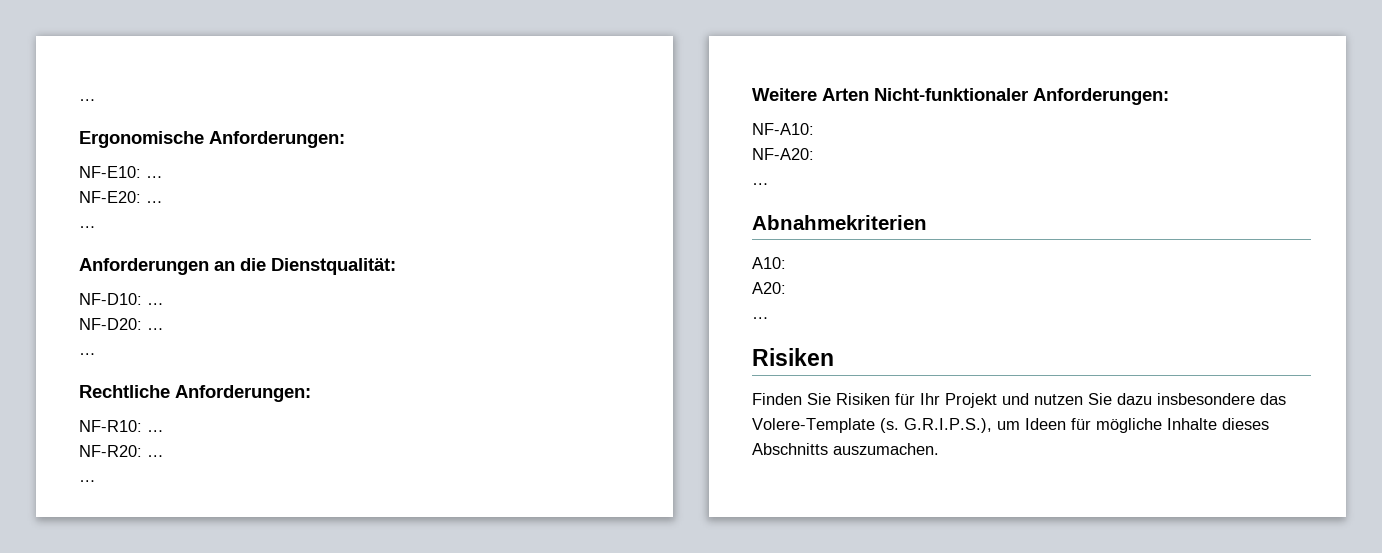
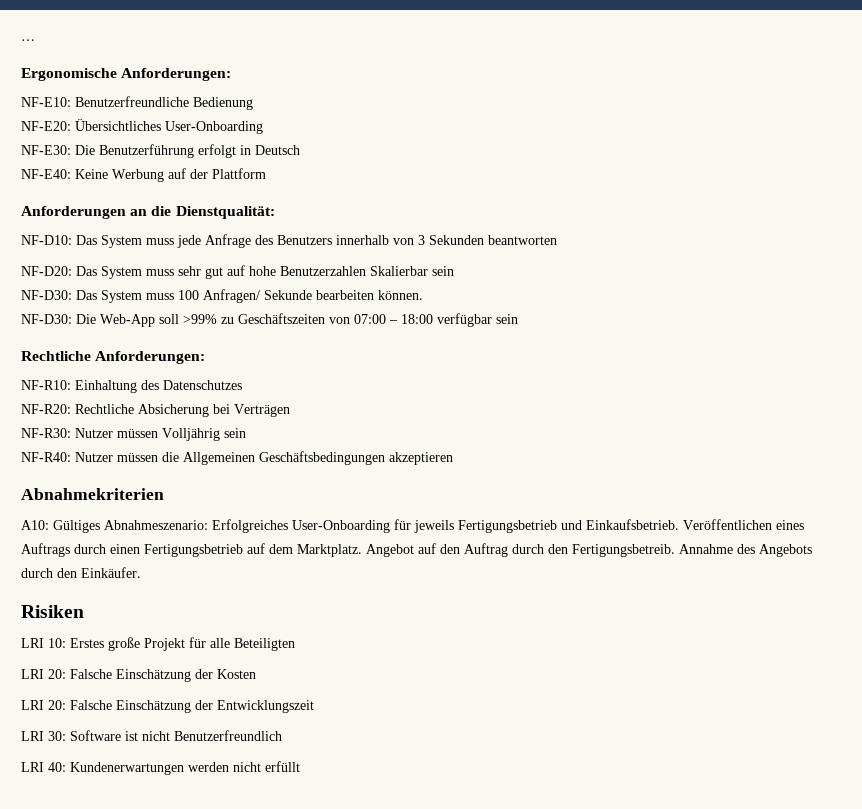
- NF-E10: …
+ NF-E10: Benutzerfreundliche Bedienung
- NF-E20: …
- …
+ NF-E20: Übersichtliches User-Onboarding
+ NF-E30: Die Benutzerführung erfolgt in Deutsch
+ NF-E40: Keine Werbung auf der Plattform
- NF-D10: …
- NF-D20: …
- …
+ NF-D10: Das System muss jede Anfrage des Benutzers innerhalb von 3 Sekunden beantworten
+ NF-D20: Das System muss sehr gut auf hohe Benutzerzahlen Skalierbar sein
+ NF-D30: Das System muss 100 Anfragen/ Sekunde bearbeiten können.
+ NF-D30: Die Web-App soll >99% zu Geschäftszeiten von 07:00 – 18:00 verfügbar sein
  Rechtliche Anforderungen:
- NF-R10: …
- NF-R20: …
- …
- Weitere Arten Nicht-funktionaler Anforderungen:
- NF-A10:
- NF-A20:
- …
+ NF-R10: Einhaltung des Datenschutzes
+ NF-R20: Rechtliche Absicherung bei Verträgen
+ NF-R30: Nutzer müssen Volljährig sein
+ NF-R40: Nutzer müssen die Allgemeinen Geschäftsbedingungen akzeptieren
  Abnahmekriterien
- A10:
- A20:
- …
+ A10: Gültiges Abnahmeszenario: Erfolgreiches User-Onboarding für jeweils Fertigungsbetrieb und Einkaufsbetrieb. Veröffentlichen eines Auftrags durch einen Fertigungsbetrieb auf dem Marktplatz. Angebot auf den Auftrag durch den Fertigungsbetreib. Annahme des Angebots durch den Einkäufer.
  Risiken
- Finden Sie Risiken für Ihr Projekt und nutzen Sie dazu insbesondere das Volere-Template (s. G.R.I.P.S.), um Ideen für mögliche Inhalte dieses Abschnitts auszumachen.
+ LRI 10: Erstes große Projekt für alle Beteiligten
+ LRI 20: Falsche Einschätzung der Kosten
+ LRI 20: Falsche Einschätzung der Entwicklungszeit
+ LRI 30: Software ist nicht Benutzerfreundlich
+ LRI 40: Kundenerwartungen werden nicht erfüllt

